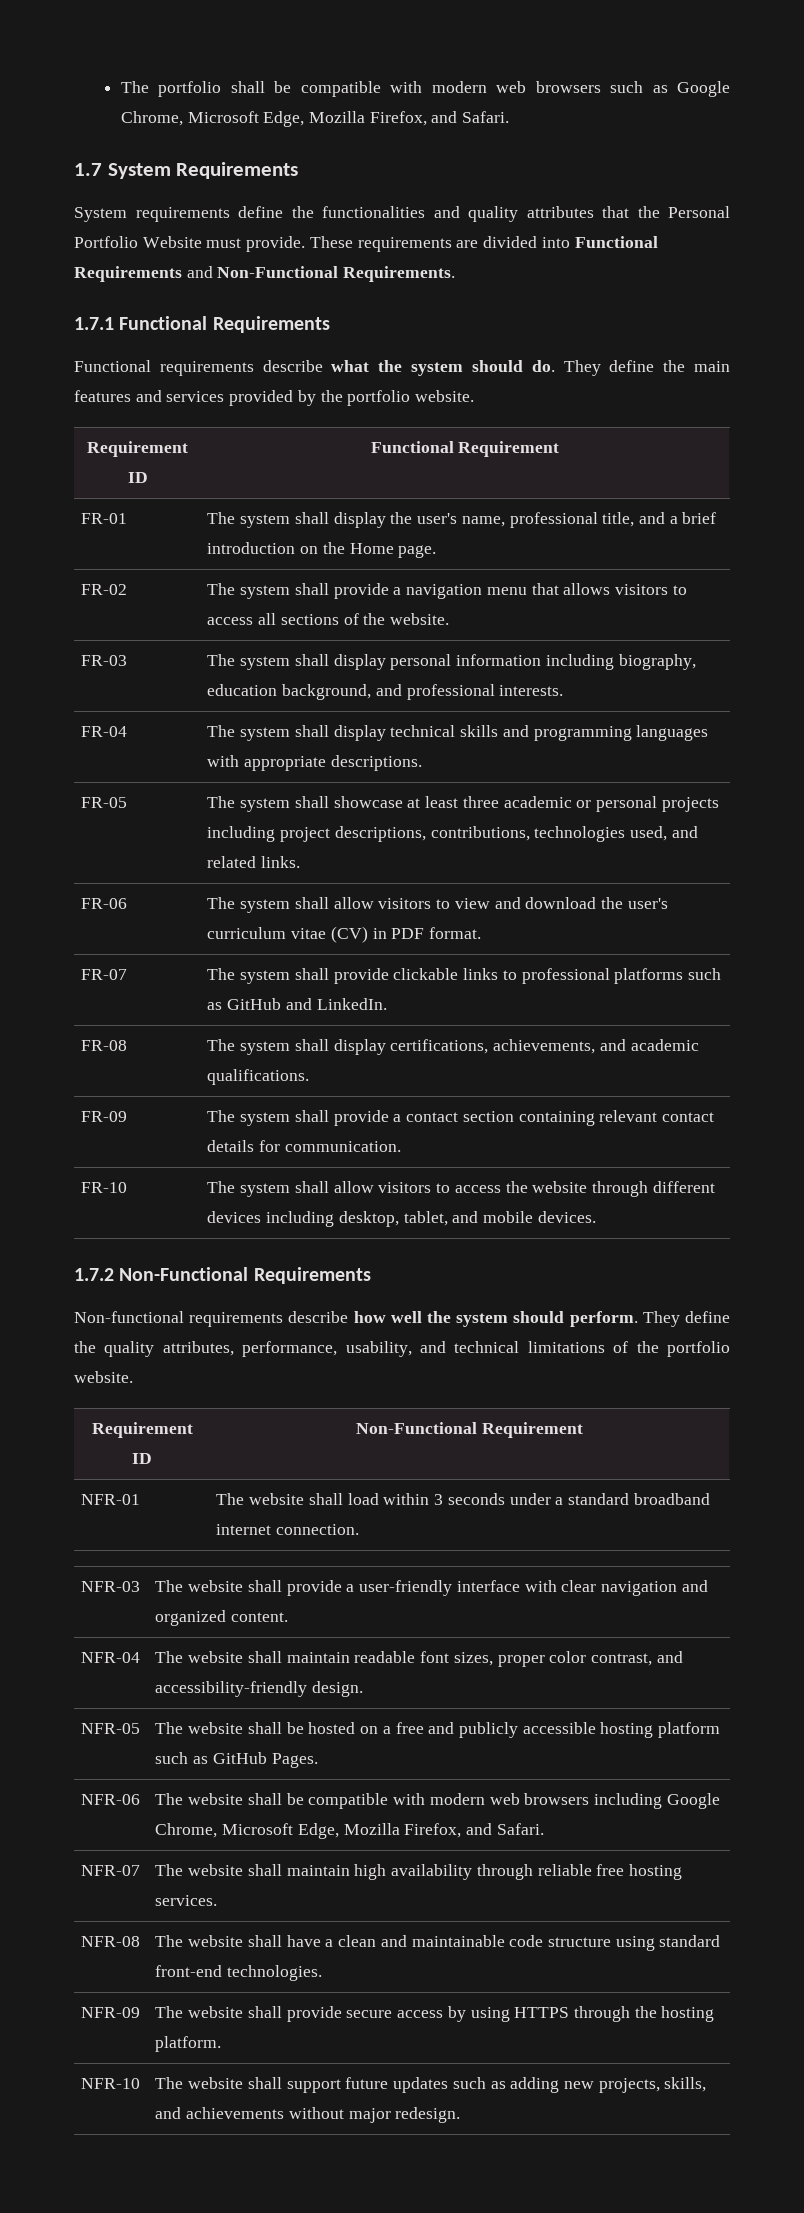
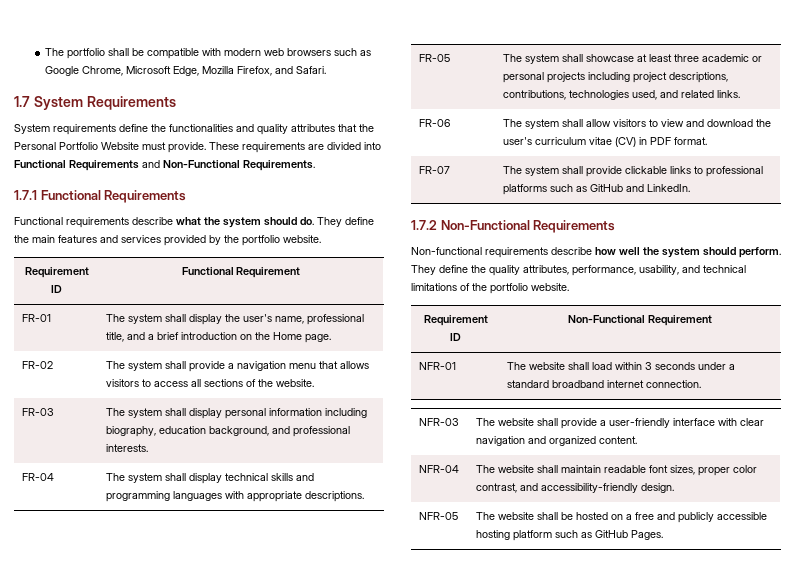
- FR-08 | The system shall display certifications, achievements, and academic qualifications.
- FR-09 | The system shall provide a contact section containing relevant contact details for communication.
- FR-10 | The system shall allow visitors to access the website through different devices including desktop, tablet, and mobile devices.
- NFR-06 | The website shall be compatible with modern web browsers including Google Chrome, Microsoft Edge, Mozilla Firefox, and Safari.
- NFR-07 | The website shall maintain high availability through reliable free hosting services.
- NFR-08 | The website shall have a clean and maintainable code structure using standard front-end technologies.
- NFR-09 | The website shall provide secure access by using HTTPS through the hosting platform.
- NFR-10 | The website shall support future updates such as adding new projects, skills, and achievements without major redesign.

